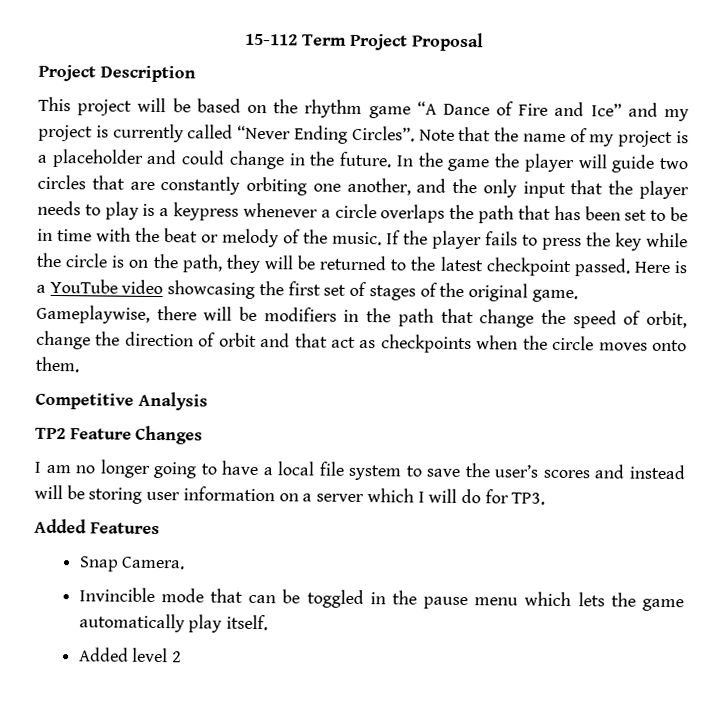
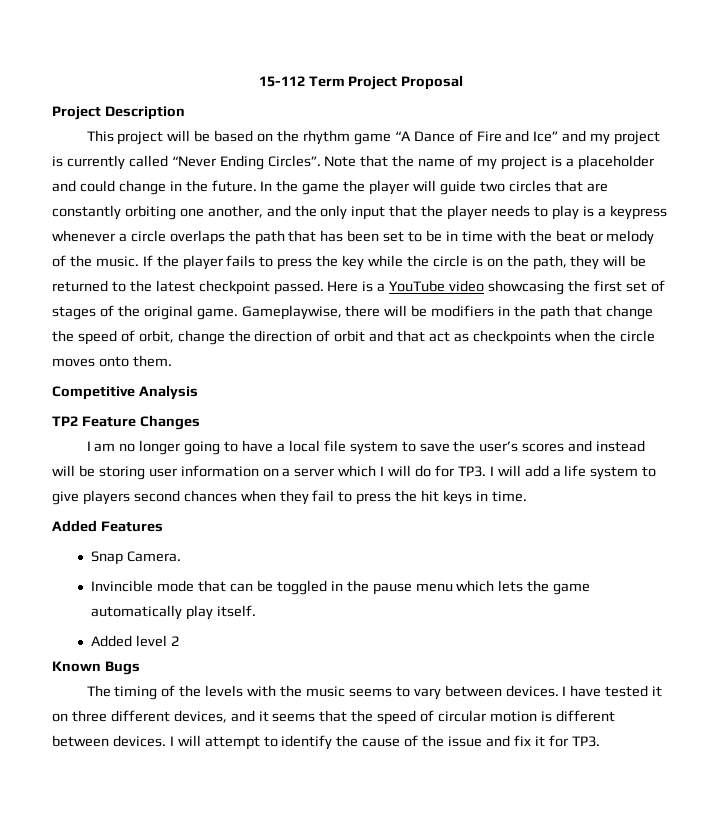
- I am no longer going to have a local file system to save the user’s scores and instead will be storing user information on a server which I will do for TP3.
+ I am no longer going to have a local file system to save the user’s scores and instead will be storing user information on a server which I will do for TP3. I will add a life system to give players second chances when they fail to press the hit keys in time.
+ Known Bugs
+ The timing of the levels with the music seems to vary between devices. I have tested it on three different devices, and it seems that the speed of circular motion is different between devices. I will attempt to identify the cause of the issue and fix it for TP3.

